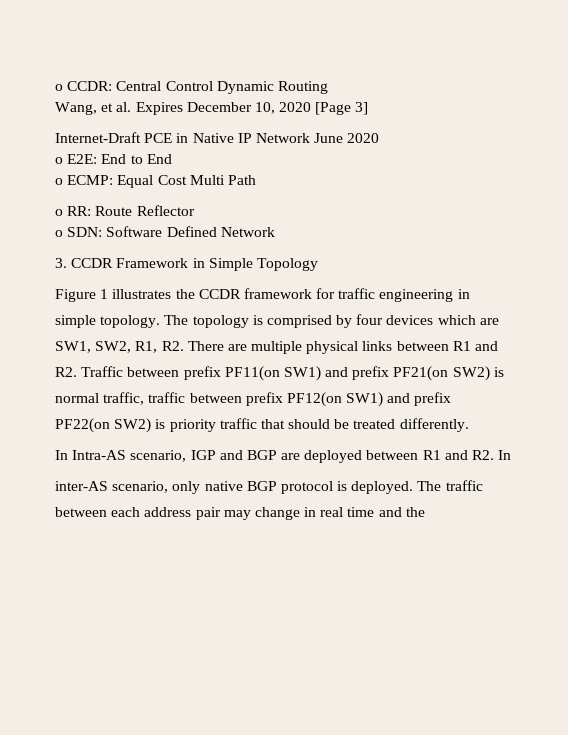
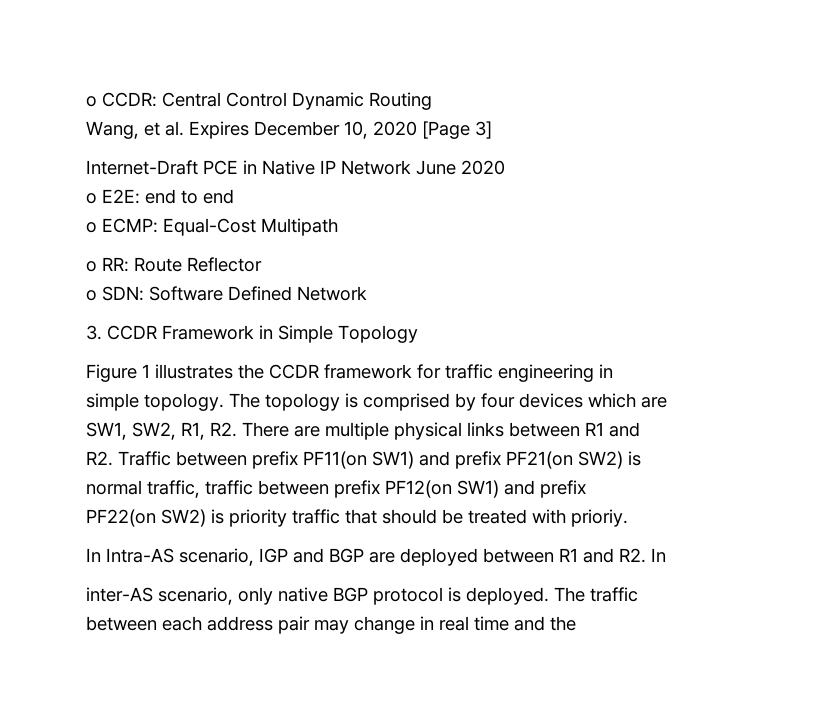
- o E2E: End to End
+ o E2E: end to end
- o ECMP: Equal Cost Multi Path
+ o ECMP: Equal-Cost Multipath
- PF22(on SW2) is priority traffic that should be treated differently.
+ PF22(on SW2) is priority traffic that should be treated with prioriy.

